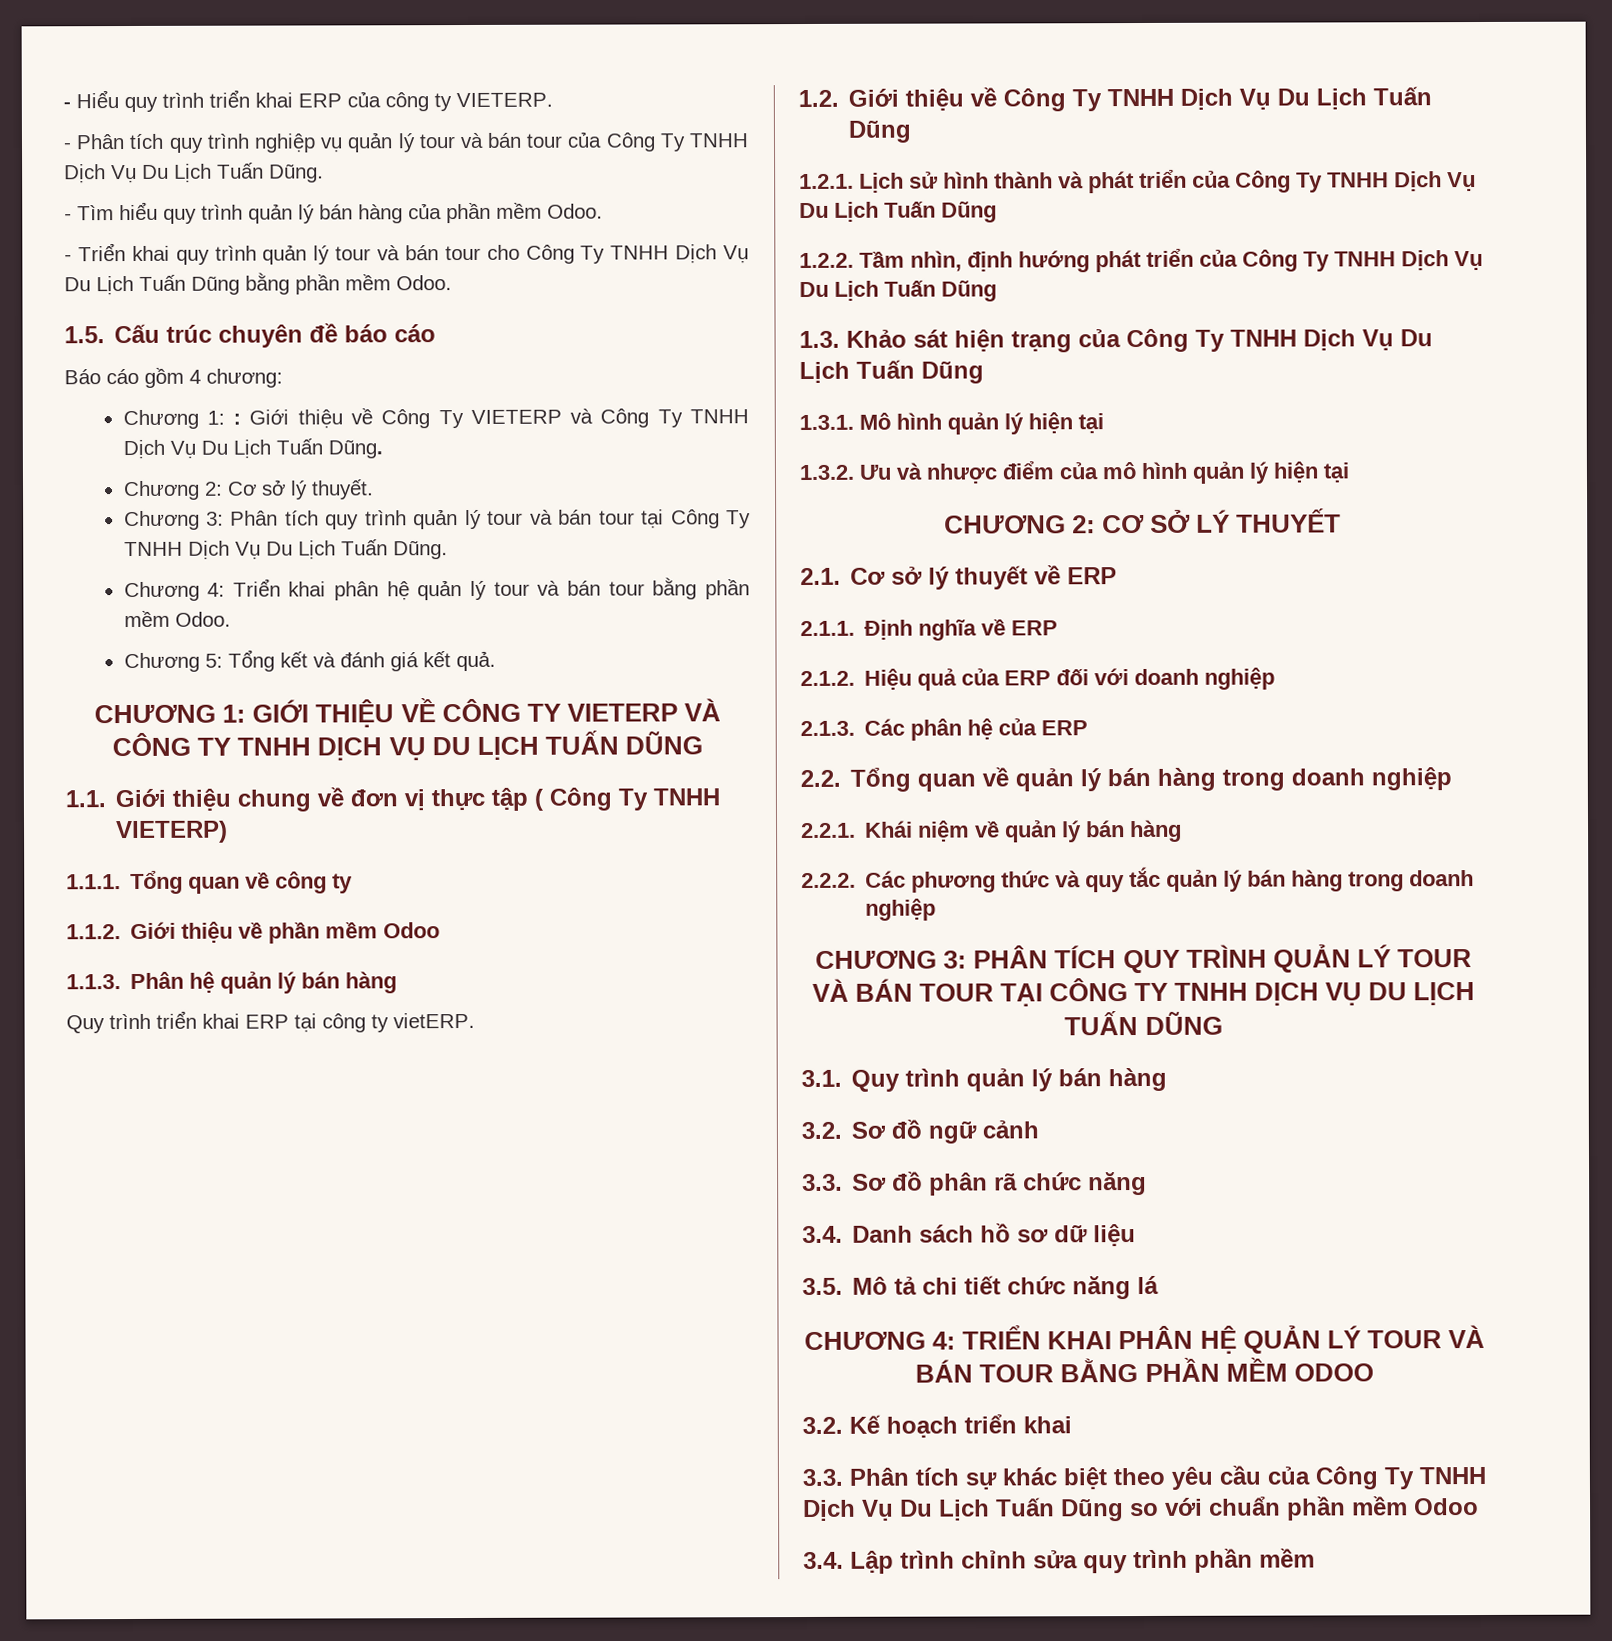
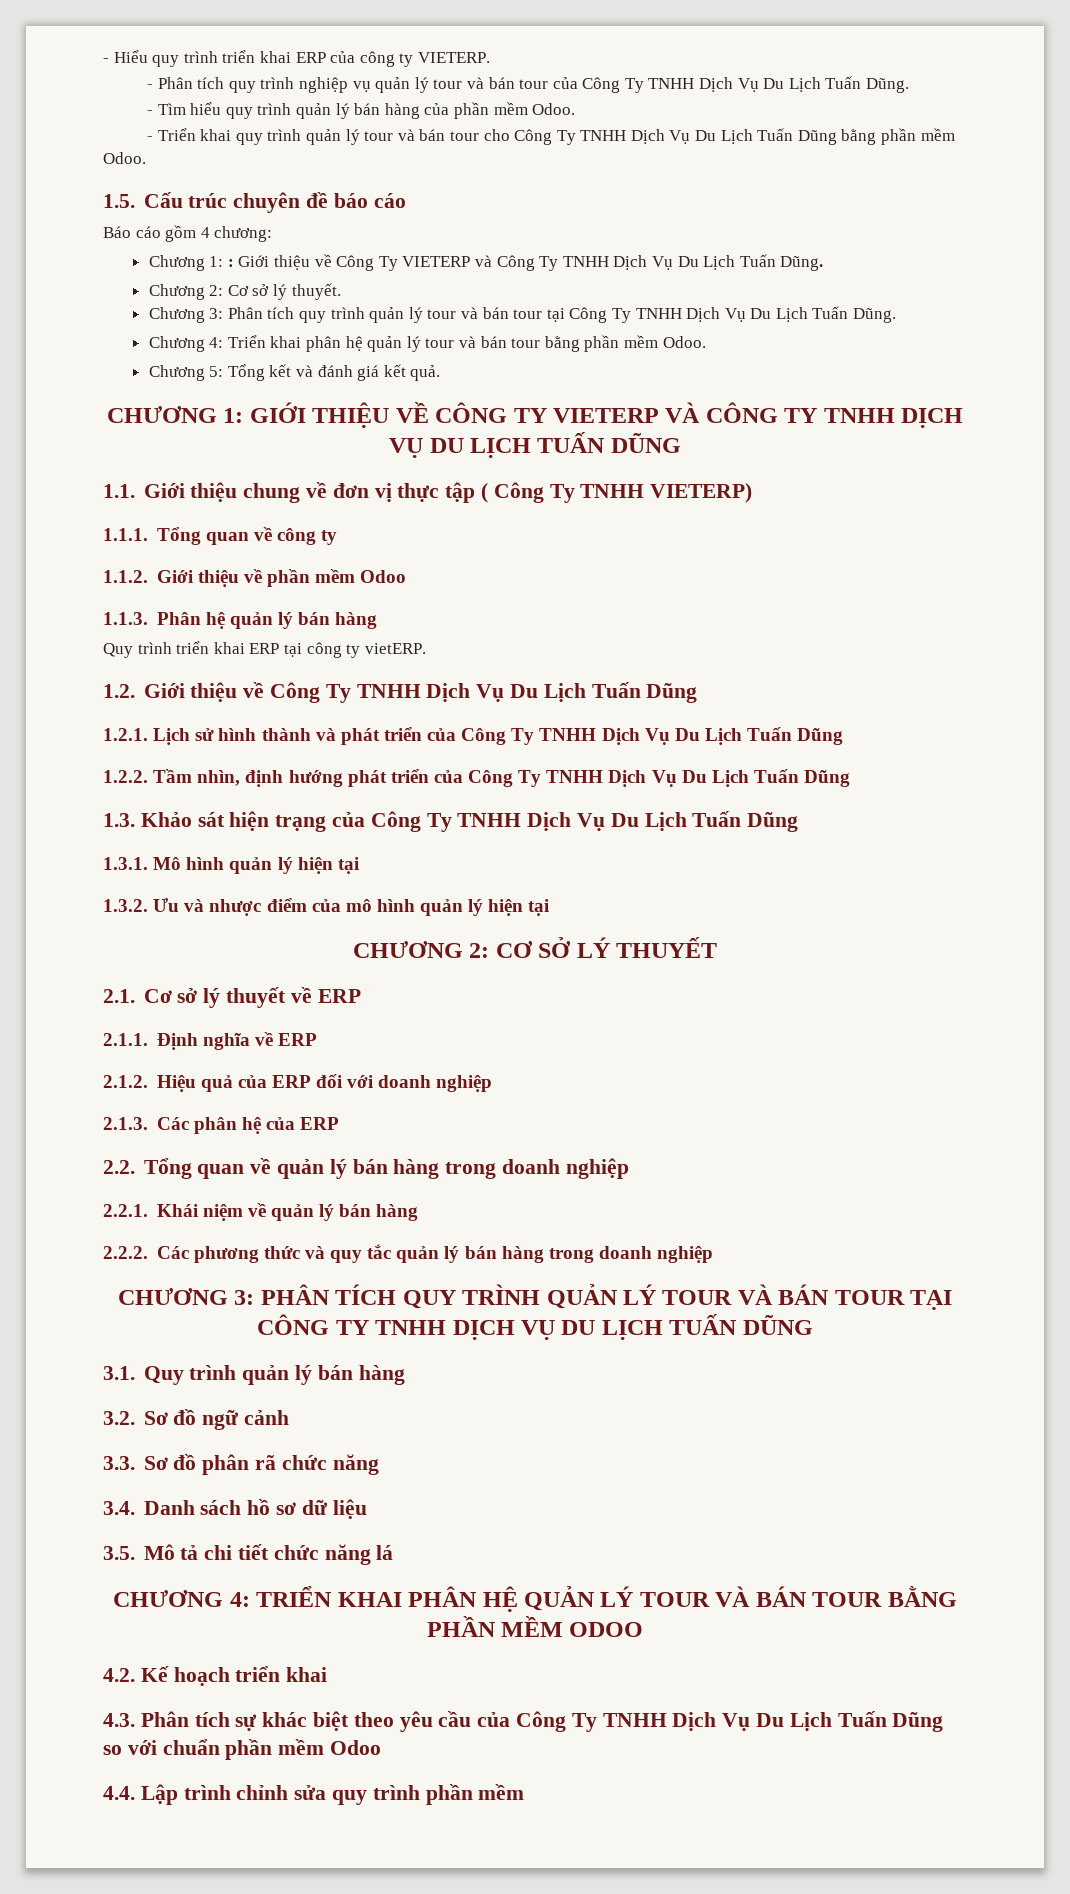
- 3.2. Kế hoạch triển khai
+ 4.2. Kế hoạch triển khai
- 3.3. Phân tích sự khác biệt theo yêu cầu của Công Ty TNHH Dịch Vụ Du Lịch Tuấn Dũng so với chuẩn phần mềm Odoo
+ 4.3. Phân tích sự khác biệt theo yêu cầu của Công Ty TNHH Dịch Vụ Du Lịch Tuấn Dũng so với chuẩn phần mềm Odoo
- 3.4. Lập trình chỉnh sửa quy trình phần mềm
+ 4.4. Lập trình chỉnh sửa quy trình phần mềm

